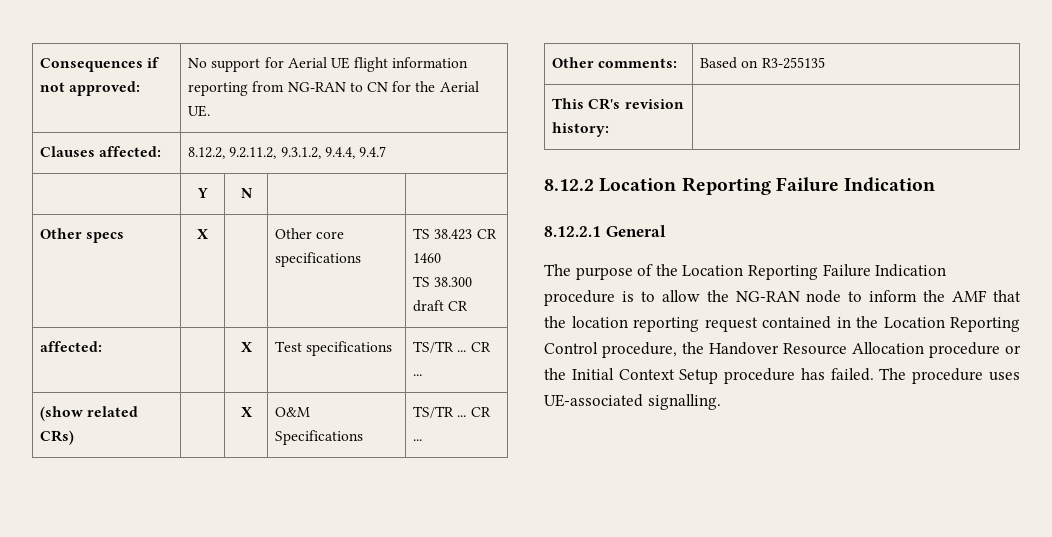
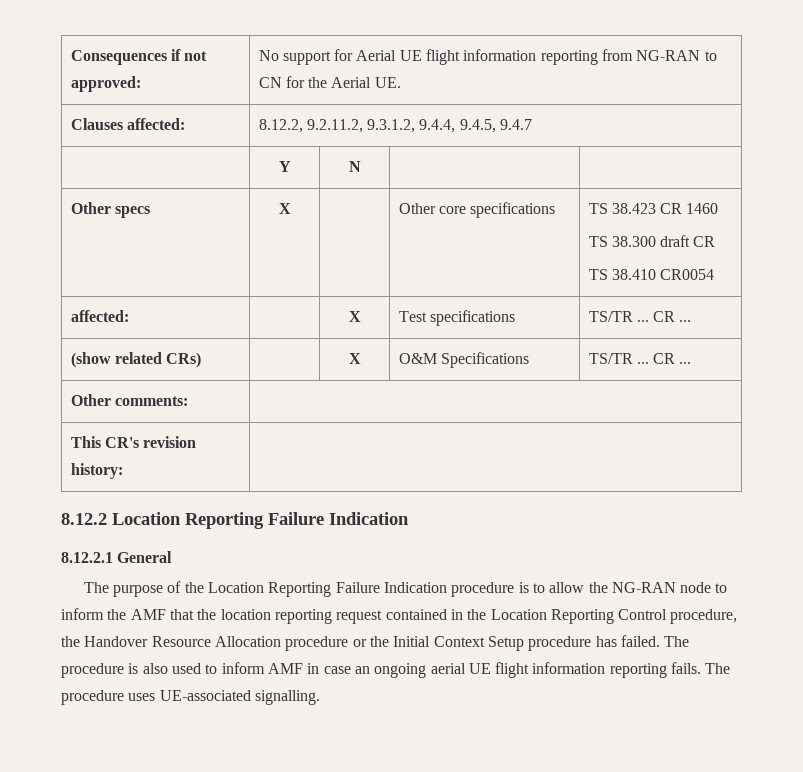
- Clauses affected: | 8.12.2, 9.2.11.2, 9.3.1.2, 9.4.4, 9.4.7
+ Clauses affected: | 8.12.2, 9.2.11.2, 9.3.1.2, 9.4.4, 9.4.5, 9.4.7
  Other specs | X | | Other core specifications | TS 38.423 CR 1460
  TS 38.300 draft CR
+ TS 38.410 CR0054
- Other comments: | Based on R3-255135
+ Other comments: |
- The procedure uses UE-associated signalling.
+ The procedure is also used to inform AMF in case an ongoing aerial UE flight information reporting fails. The procedure uses UE-associated signalling.

